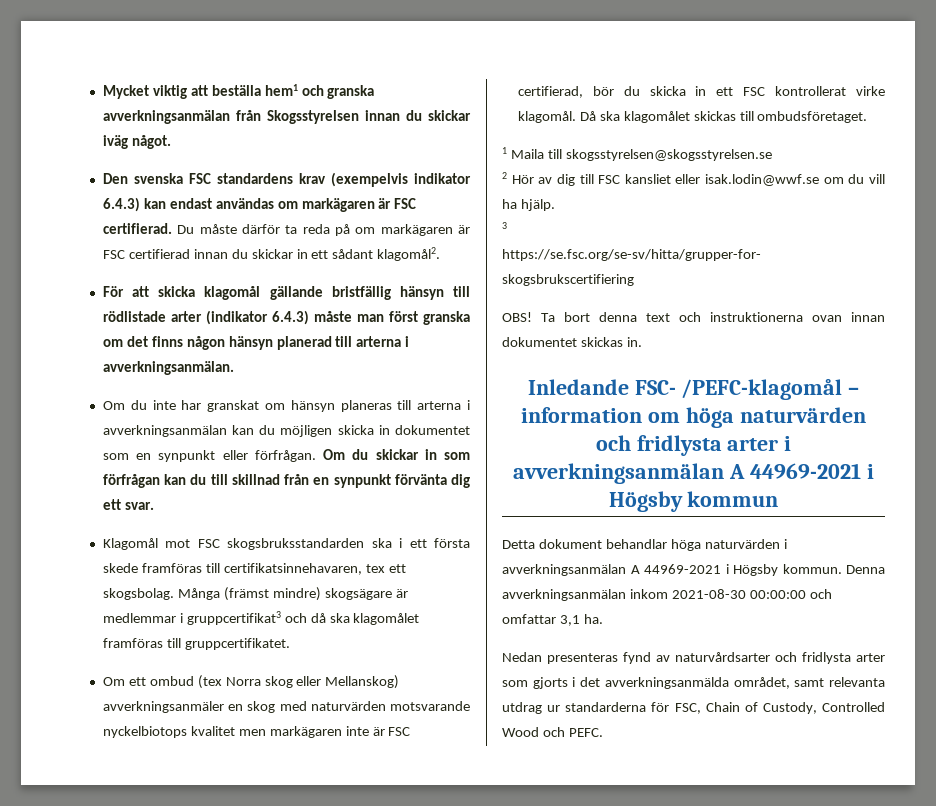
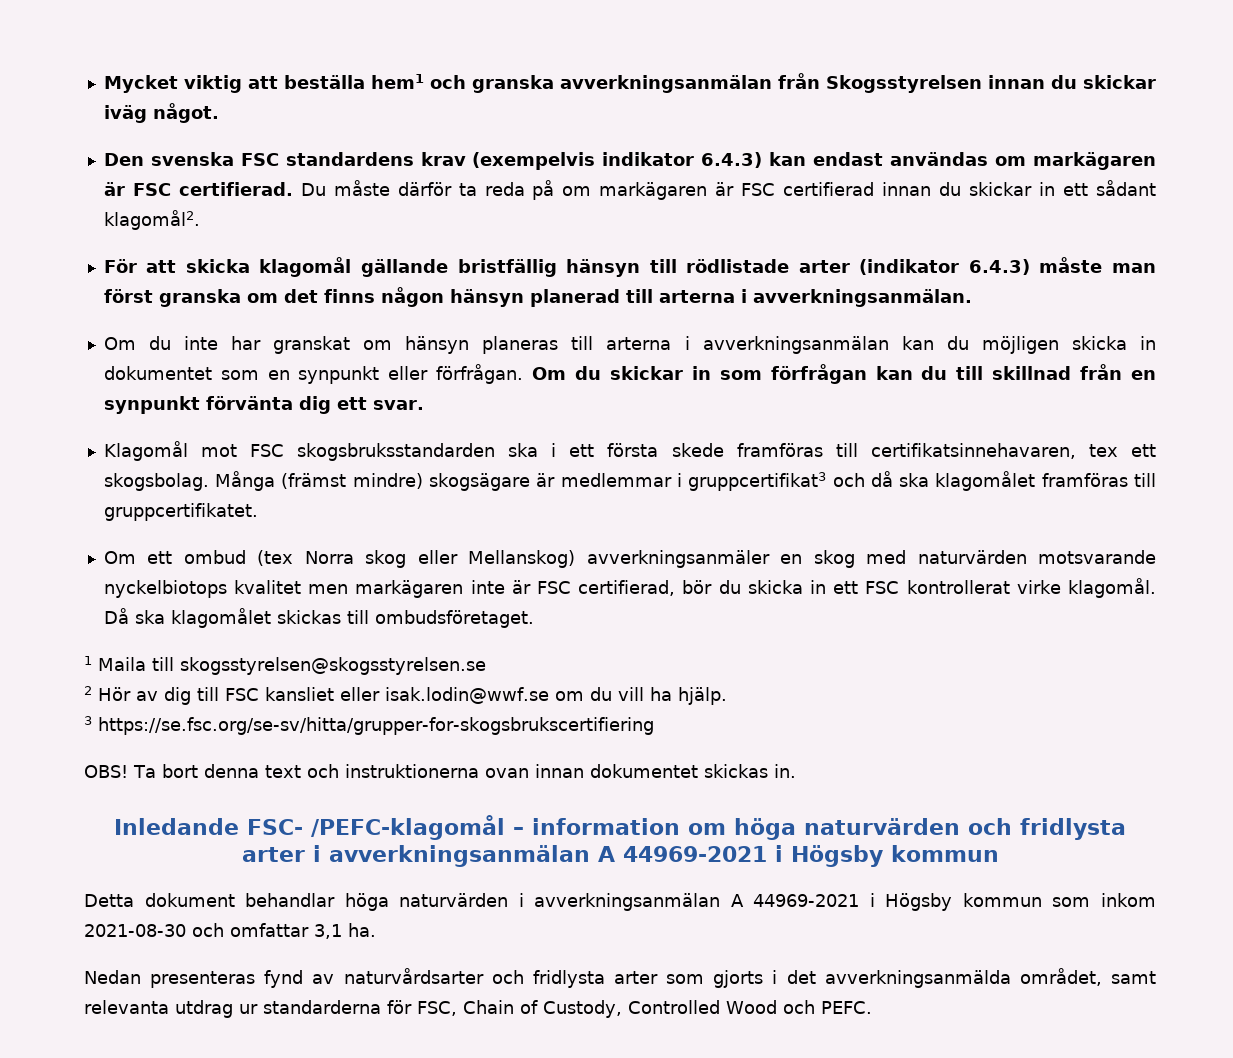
- Detta dokument behandlar höga naturvärden i avverkningsanmälan A 44969-2021 i Högsby kommun. Denna avverkningsanmälan inkom 2021-08-30 00:00:00 och omfattar 3,1 ha.
+ Detta dokument behandlar höga naturvärden i avverkningsanmälan A 44969-2021 i Högsby kommun som inkom 2021-08-30 och omfattar 3,1 ha.

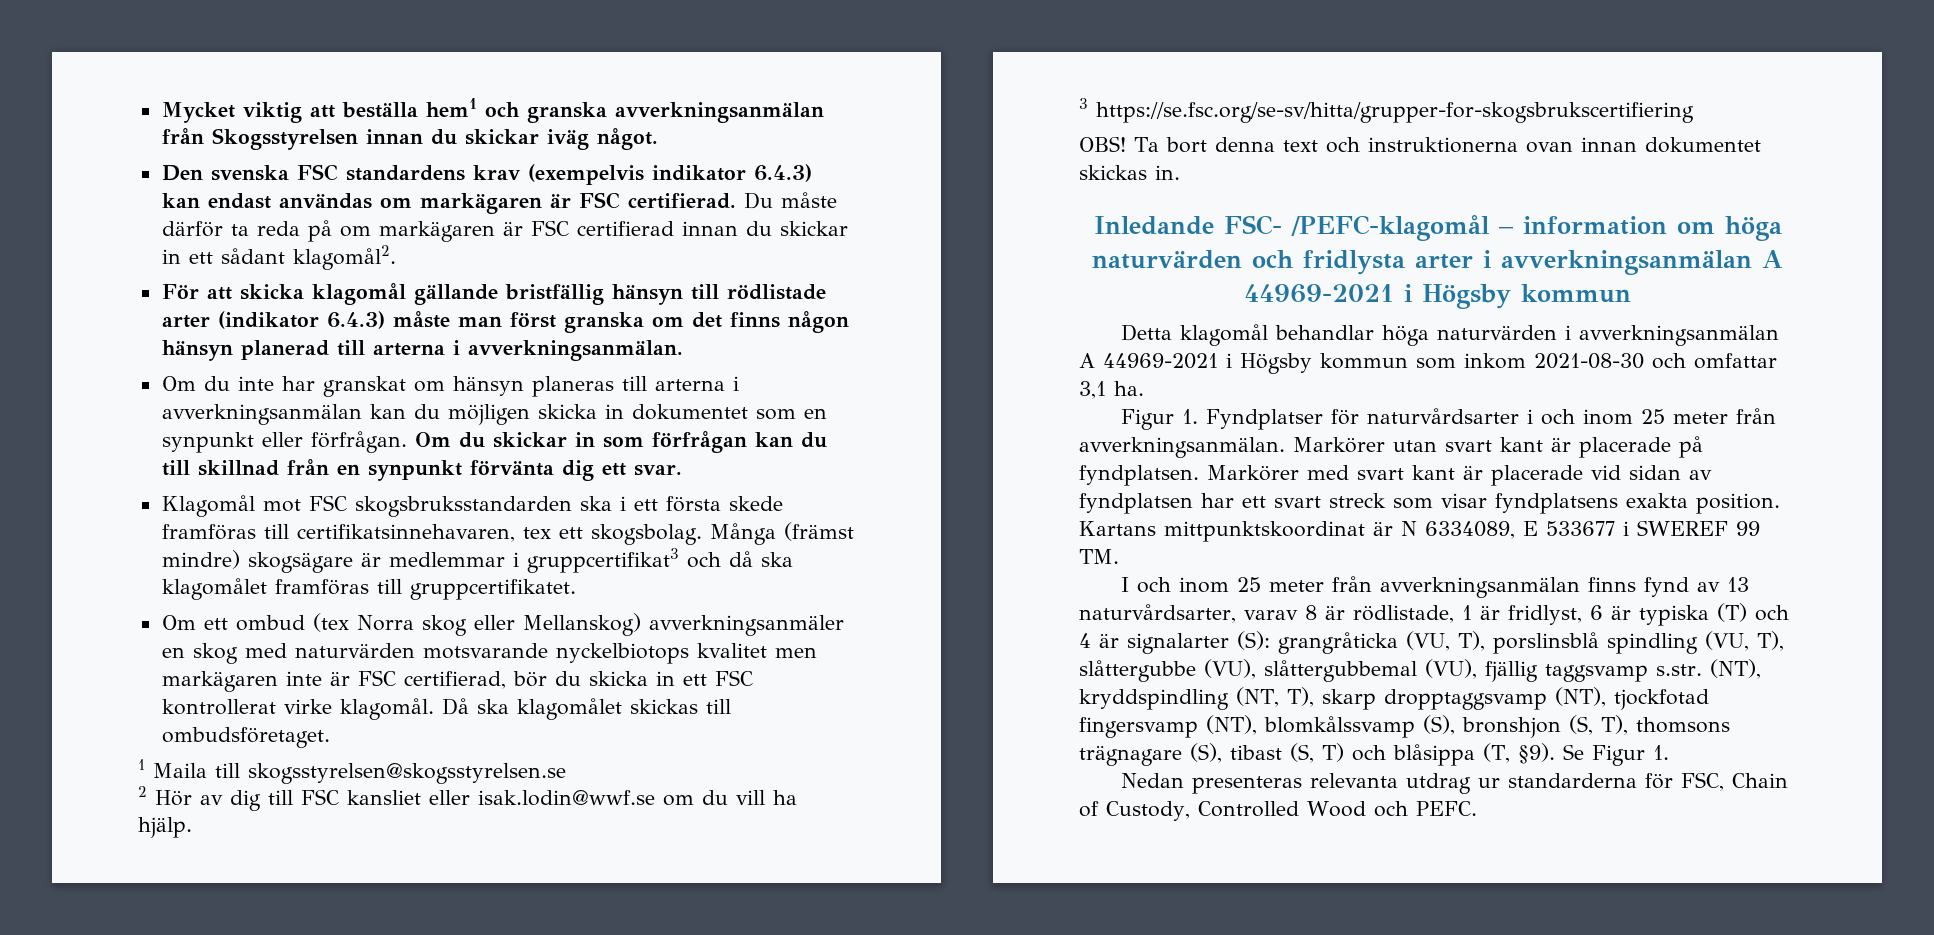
- Detta dokument behandlar höga naturvärden i avverkningsanmälan A 44969-2021 i Högsby kommun som inkom 2021-08-30 och omfattar 3,1 ha.
+ Detta klagomål behandlar höga naturvärden i avverkningsanmälan A 44969-2021 i Högsby kommun som inkom 2021-08-30 och omfattar 3,1 ha.
- Nedan presenteras fynd av naturvårdsarter och fridlysta arter som gjorts i det avverkningsanmälda området, samt relevanta utdrag ur standarderna för FSC, Chain of Custody, Controlled Wood och PEFC.
+ Figur 1. Fyndplatser för naturvårdsarter i och inom 25 meter från avverkningsanmälan. Markörer utan svart kant är placerade på fyndplatsen. Markörer med svart kant är placerade vid sidan av fyndplatsen har ett svart streck som visar fyndplatsens exakta position. Kartans mittpunktskoordinat är N 6334089, E 533677 i SWEREF 99 TM.
+ I och inom 25 meter från avverkningsanmälan finns fynd av 13 naturvårdsarter, varav 8 är rödlistade, 1 är fridlyst, 6 är typiska (T) och 4 är signalarter (S): grangråticka (VU, T), porslinsblå spindling (VU, T), slåttergubbe (VU), slåttergubbemal (VU), fjällig taggsvamp s.str. (NT), kryddspindling (NT, T), skarp dropptaggsvamp (NT), tjockfotad fingersvamp (NT), blomkålssvamp (S), bronshjon (S, T), thomsons trägnagare (S), tibast (S, T) och blåsippa (T, §9). Se Figur 1.
+ Nedan presenteras relevanta utdrag ur standarderna för FSC, Chain of Custody, Controlled Wood och PEFC.

